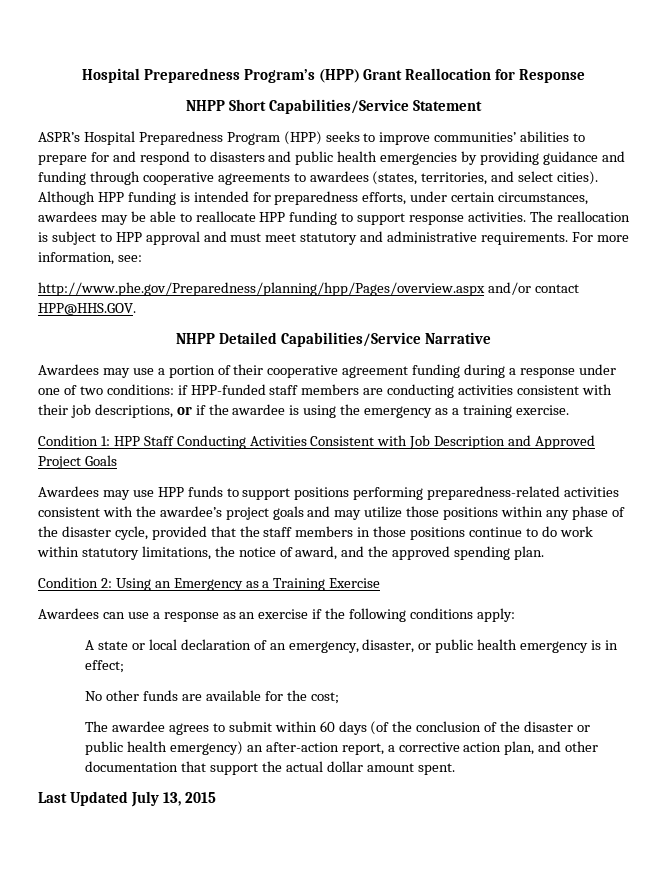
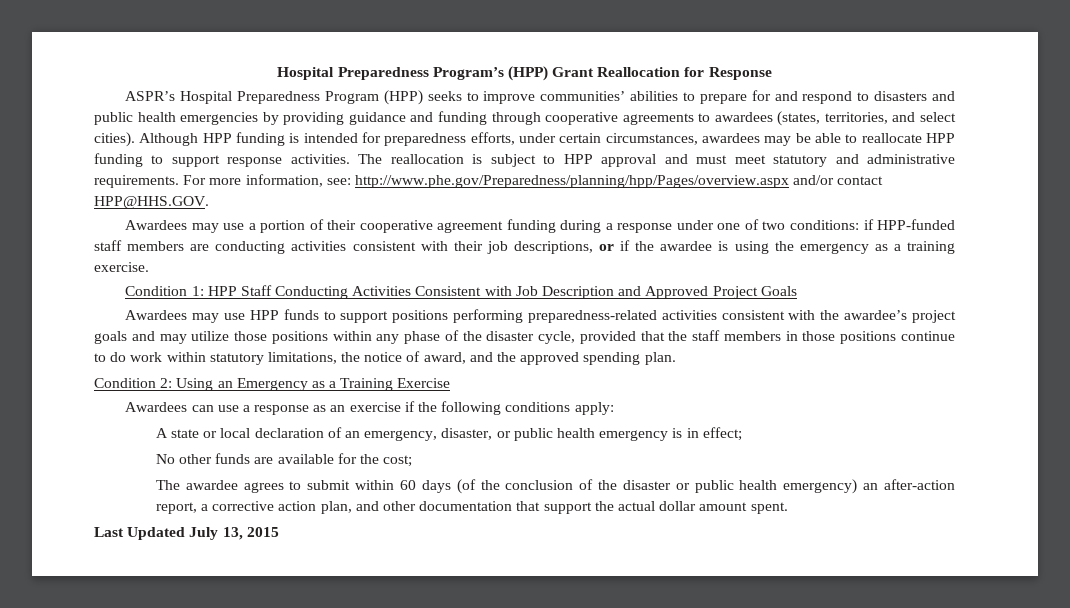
- NHPP Short Capabilities/Service Statement
- For more information, see:
- http://www.phe.gov/Preparedness/planning/hpp/Pages/overview.aspx and/or contact HPP@HHS.GOV.
+ For more information, see: http://www.phe.gov/Preparedness/planning/hpp/Pages/overview.aspx and/or contact HPP@HHS.GOV.
- NHPP Detailed Capabilities/Service Narrative

